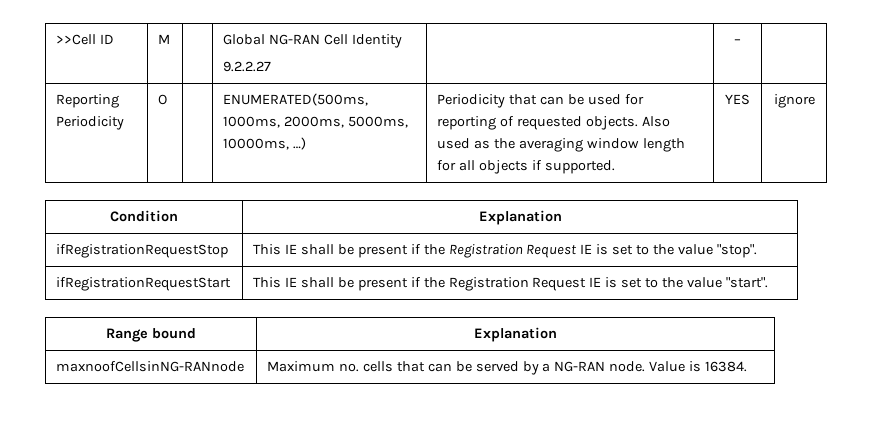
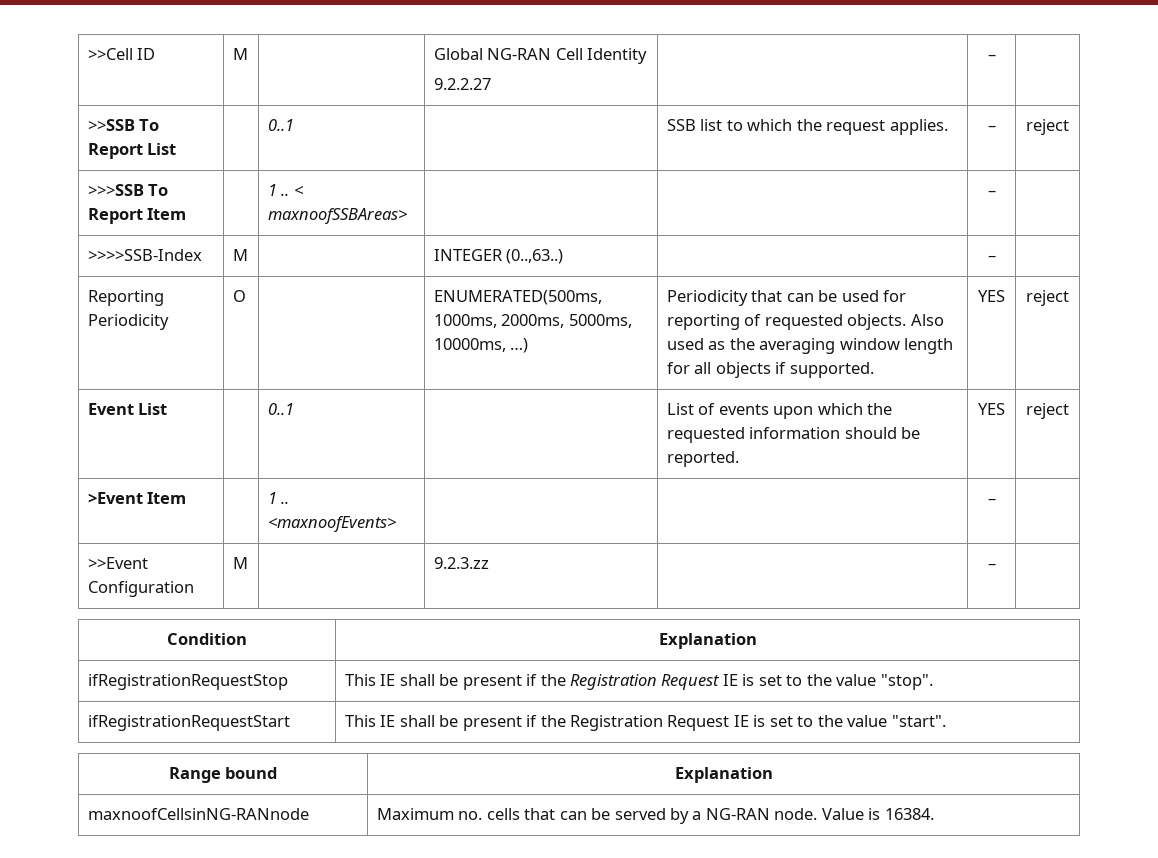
+ >>SSB To Report List | | 0..1 | | SSB list to which the request applies. | – | reject
+ >>>SSB To Report Item | | 1 .. < maxnoofSSBAreas> | | | – |
+ >>>>SSB-Index | M | | INTEGER (0..,63..) | | – |
- Reporting Periodicity | O | | ENUMERATED(500ms, 1000ms, 2000ms, 5000ms, 10000ms, …) | Periodicity that can be used for reporting of requested objects. Also used as the averaging window length for all objects if supported. | YES | ignore
+ Reporting Periodicity | O | | ENUMERATED(500ms, 1000ms, 2000ms, 5000ms, 10000ms, …) | Periodicity that can be used for reporting of requested objects. Also used as the averaging window length for all objects if supported. | YES | reject
+ Event List | | 0..1 | | List of events upon which the requested information should be reported. | YES | reject
+ >Event Item | | 1 .. <maxnoofEvents> | | | – |
+ >>Event Configuration | M | | 9.2.3.zz | | – |

